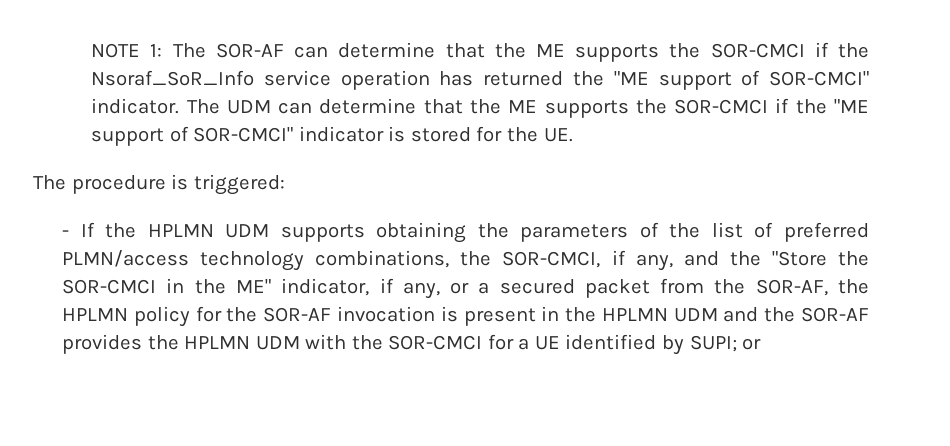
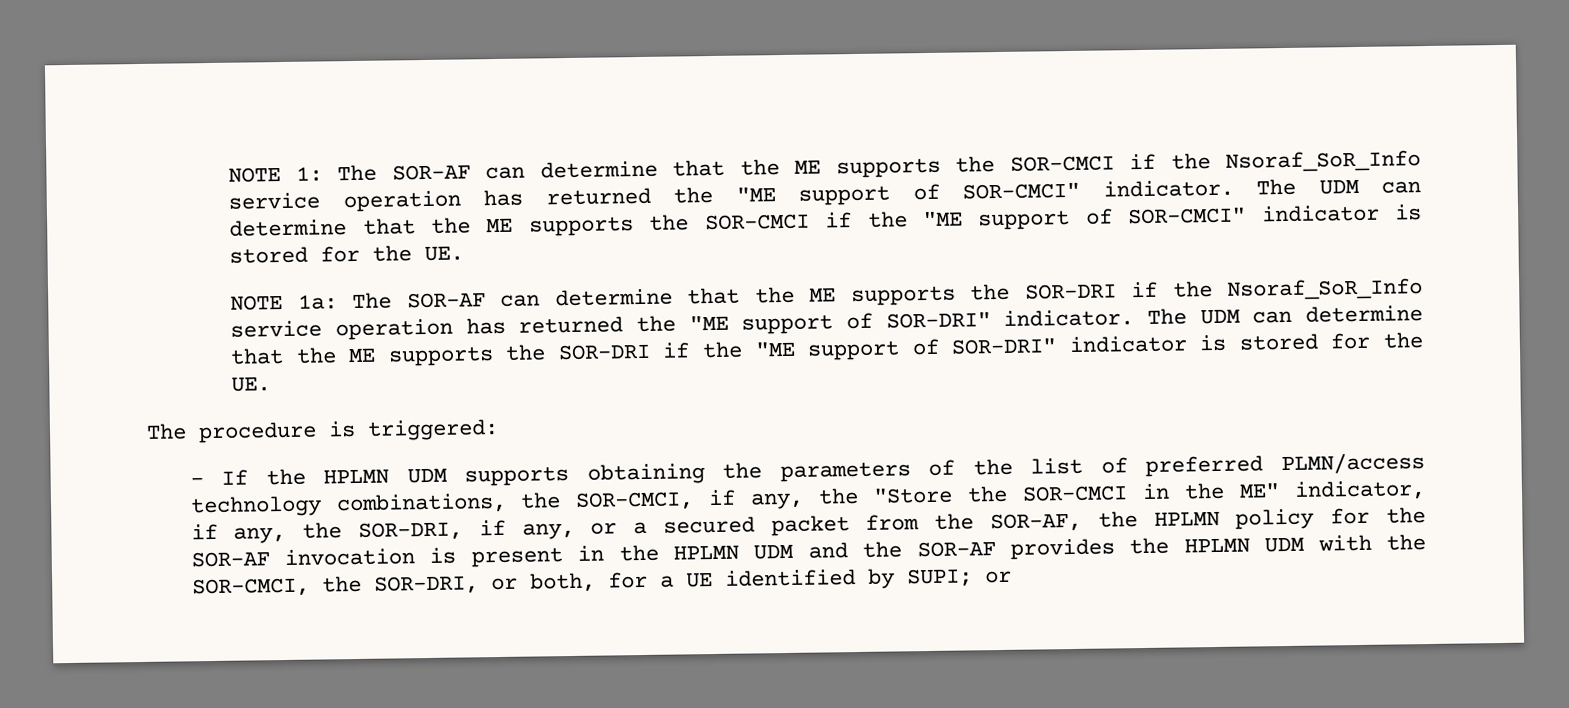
+ NOTE 1a: The SOR-AF can determine that the ME supports the SOR-DRI if the Nsoraf_SoR_Info service operation has returned the "ME support of SOR-DRI" indicator. The UDM can determine that the ME supports the SOR-DRI if the "ME support of SOR-DRI" indicator is stored for the UE.
- - If the HPLMN UDM supports obtaining the parameters of the list of preferred PLMN/access technology combinations, the SOR-CMCI, if any, and the "Store the SOR-CMCI in the ME" indicator, if any, or a secured packet from the SOR-AF, the HPLMN policy for the SOR-AF invocation is present in the HPLMN UDM and the SOR-AF provides the HPLMN UDM with the SOR-CMCI for a UE identified by SUPI;
+ - If the HPLMN UDM supports obtaining the parameters of the list of preferred PLMN/access technology combinations, the SOR-CMCI, if any, the "Store the SOR-CMCI in the ME" indicator, if any, the SOR-DRI, if any, or a secured packet from the SOR-AF, the HPLMN policy for the SOR-AF invocation is present in the HPLMN UDM and the SOR-AF provides the HPLMN UDM with the SOR-CMCI, the SOR-DRI, or both, for a UE identified by SUPI;

